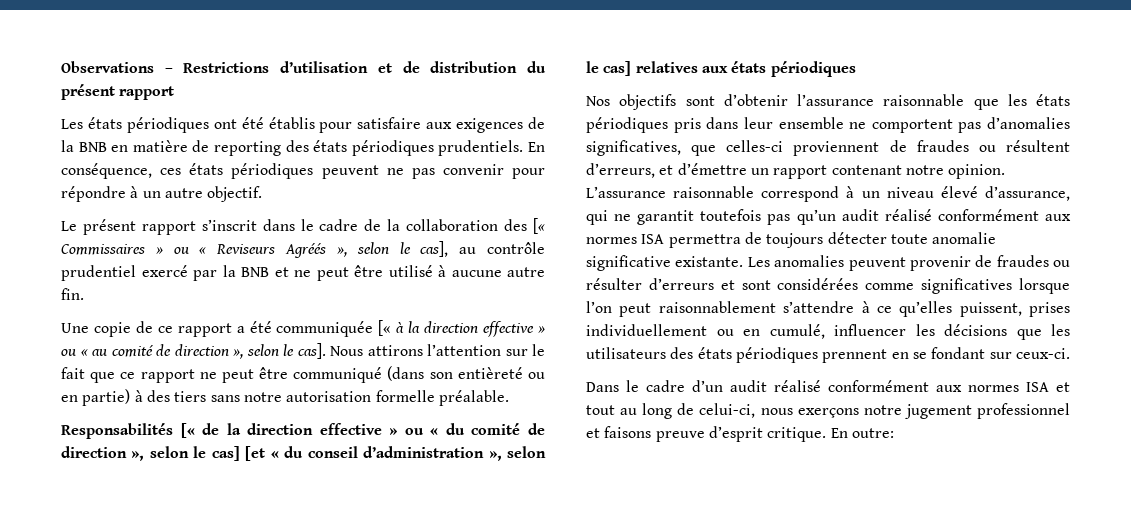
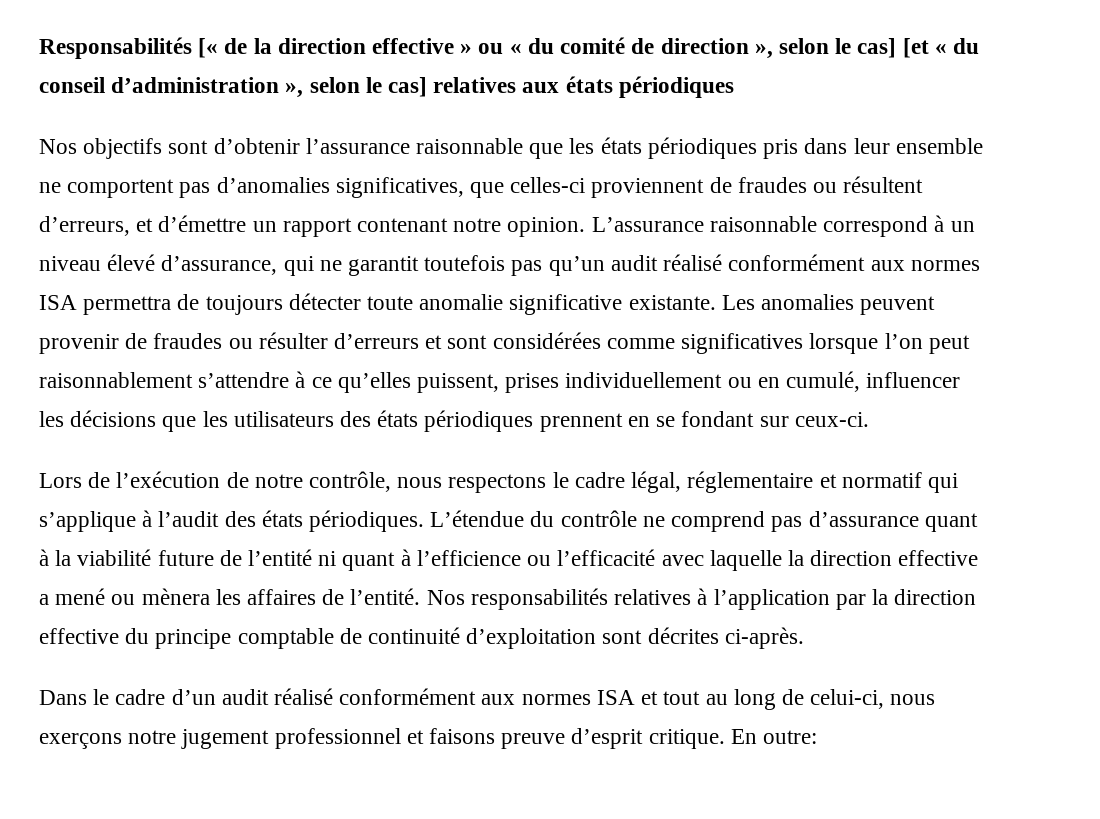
- Observations – Restrictions d’utilisation et de distribution du présent rapport
- Les états périodiques ont été établis pour satisfaire aux exigences de la BNB en matière de reporting des états périodiques prudentiels. En conséquence, ces états périodiques peuvent ne pas convenir pour répondre à un autre objectif.
- Le présent rapport s’inscrit dans le cadre de la collaboration des [« Commissaires » ou « Reviseurs Agréés », selon le cas], au contrôle prudentiel exercé par la BNB et ne peut être utilisé à aucune autre fin.
- Une copie de ce rapport a été communiquée [« à la direction effective » ou « au comité de direction », selon le cas]. Nous attirons l’attention sur le fait que ce rapport ne peut être communiqué (dans son entièreté ou en partie) à des tiers sans notre autorisation formelle préalable.
+ Lors de l’exécution de notre contrôle, nous respectons le cadre légal, réglementaire et normatif qui s’applique à l’audit des états périodiques. L’étendue du contrôle ne comprend pas d’assurance quant à la viabilité future de l’entité ni quant à l’efficience ou l’efficacité avec laquelle la direction effective a mené ou mènera les affaires de l’entité. Nos responsabilités relatives à l’application par la direction effective du principe comptable de continuité d’exploitation sont décrites ci-après.

